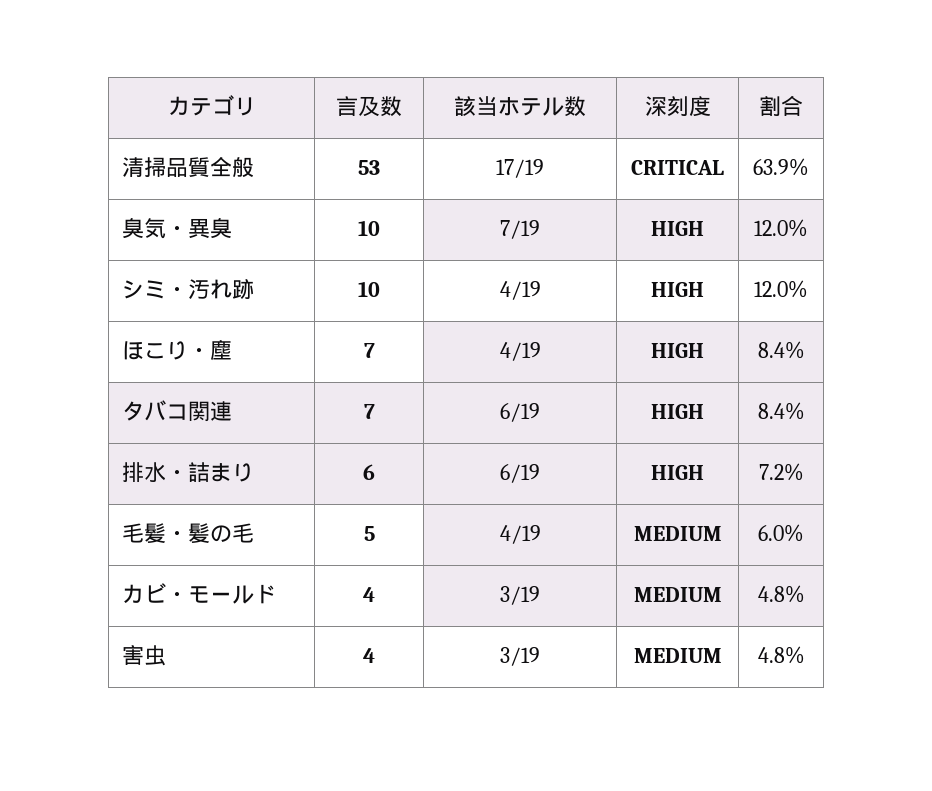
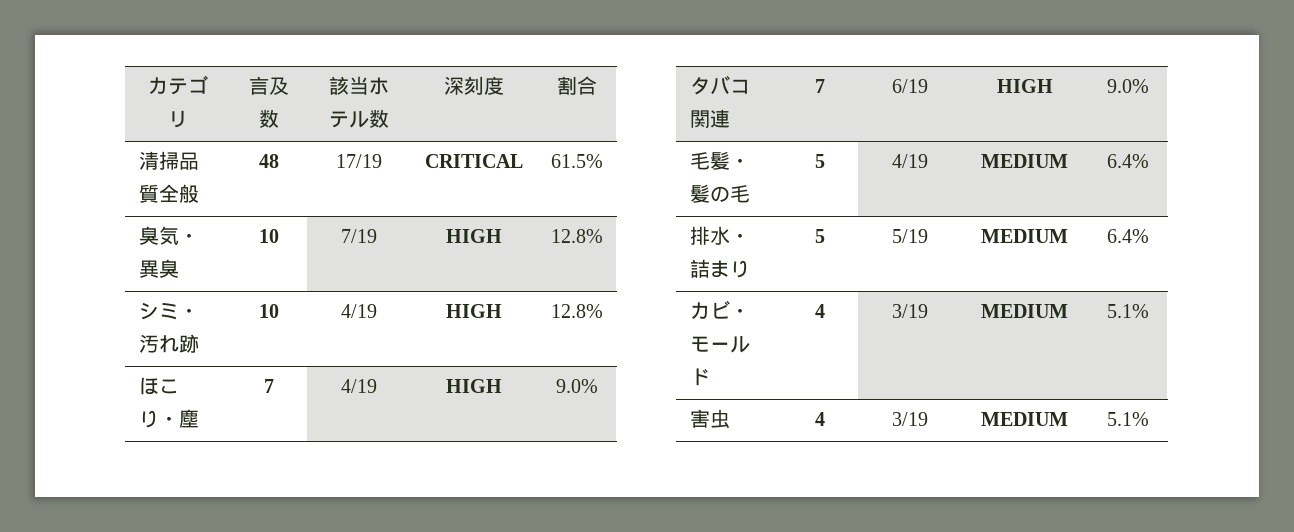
- 清掃品質全般 | 53 | 17/19 | CRITICAL | 63.9%
+ 清掃品質全般 | 48 | 17/19 | CRITICAL | 61.5%
- 臭気・異臭 | 10 | 7/19 | HIGH | 12.0%
+ 臭気・異臭 | 10 | 7/19 | HIGH | 12.8%
- シミ・汚れ跡 | 10 | 4/19 | HIGH | 12.0%
+ シミ・汚れ跡 | 10 | 4/19 | HIGH | 12.8%
- ほこり・塵 | 7 | 4/19 | HIGH | 8.4%
+ ほこり・塵 | 7 | 4/19 | HIGH | 9.0%
- タバコ関連 | 7 | 6/19 | HIGH | 8.4%
- 排水・詰まり | 6 | 6/19 | HIGH | 7.2%
+ タバコ関連 | 7 | 6/19 | HIGH | 9.0%
- 毛髪・髪の毛 | 5 | 4/19 | MEDIUM | 6.0%
+ 毛髪・髪の毛 | 5 | 4/19 | MEDIUM | 6.4%
+ 排水・詰まり | 5 | 5/19 | MEDIUM | 6.4%
- カビ・モールド | 4 | 3/19 | MEDIUM | 4.8%
+ カビ・モールド | 4 | 3/19 | MEDIUM | 5.1%
- 害虫 | 4 | 3/19 | MEDIUM | 4.8%
+ 害虫 | 4 | 3/19 | MEDIUM | 5.1%

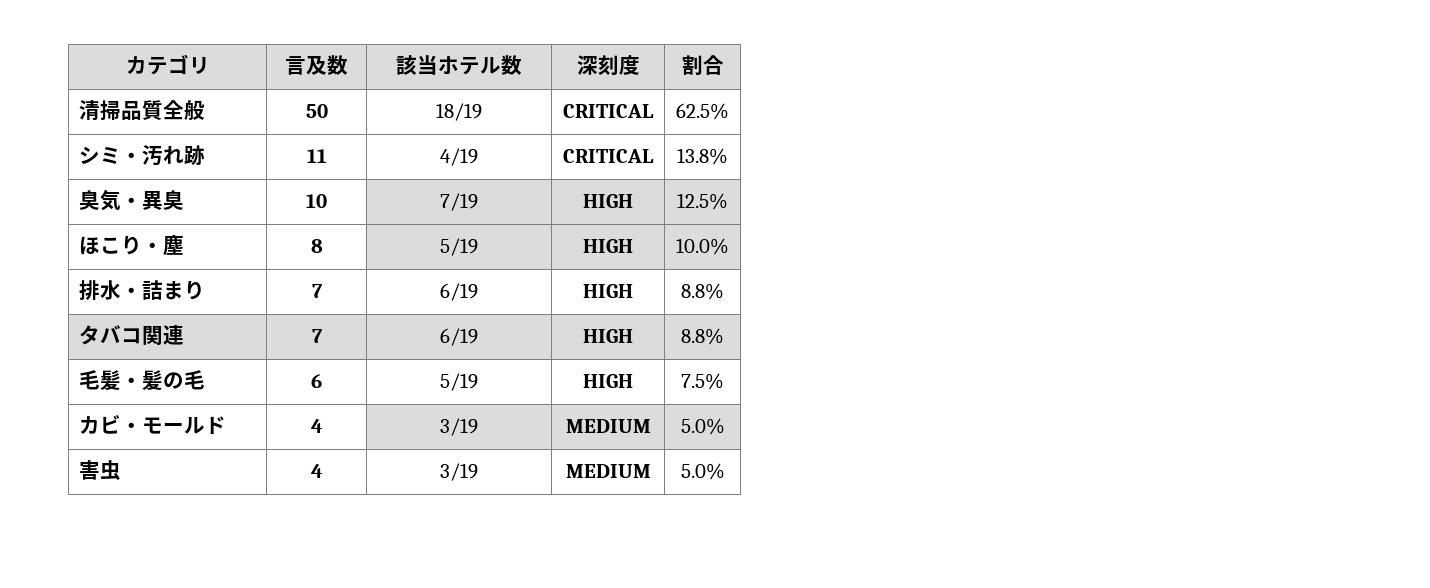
- 清掃品質全般 | 48 | 17/19 | CRITICAL | 61.5%
+ 清掃品質全般 | 50 | 18/19 | CRITICAL | 62.5%
+ シミ・汚れ跡 | 11 | 4/19 | CRITICAL | 13.8%
- 臭気・異臭 | 10 | 7/19 | HIGH | 12.8%
- シミ・汚れ跡 | 10 | 4/19 | HIGH | 12.8%
+ 臭気・異臭 | 10 | 7/19 | HIGH | 12.5%
- ほこり・塵 | 7 | 4/19 | HIGH | 9.0%
+ ほこり・塵 | 8 | 5/19 | HIGH | 10.0%
+ 排水・詰まり | 7 | 6/19 | HIGH | 8.8%
- タバコ関連 | 7 | 6/19 | HIGH | 9.0%
+ タバコ関連 | 7 | 6/19 | HIGH | 8.8%
- 毛髪・髪の毛 | 5 | 4/19 | MEDIUM | 6.4%
- 排水・詰まり | 5 | 5/19 | MEDIUM | 6.4%
+ 毛髪・髪の毛 | 6 | 5/19 | HIGH | 7.5%
- カビ・モールド | 4 | 3/19 | MEDIUM | 5.1%
+ カビ・モールド | 4 | 3/19 | MEDIUM | 5.0%
- 害虫 | 4 | 3/19 | MEDIUM | 5.1%
+ 害虫 | 4 | 3/19 | MEDIUM | 5.0%

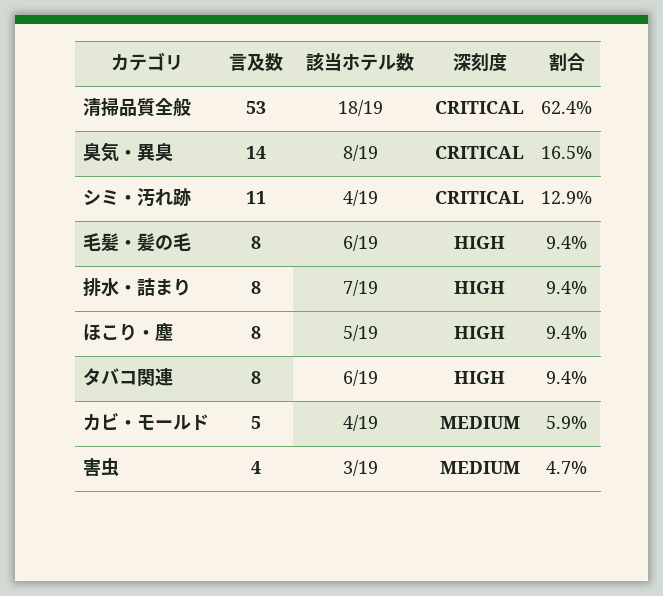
- 清掃品質全般 | 50 | 18/19 | CRITICAL | 62.5%
+ 清掃品質全般 | 53 | 18/19 | CRITICAL | 62.4%
+ 臭気・異臭 | 14 | 8/19 | CRITICAL | 16.5%
- シミ・汚れ跡 | 11 | 4/19 | CRITICAL | 13.8%
- 臭気・異臭 | 10 | 7/19 | HIGH | 12.5%
+ シミ・汚れ跡 | 11 | 4/19 | CRITICAL | 12.9%
+ 毛髪・髪の毛 | 8 | 6/19 | HIGH | 9.4%
+ 排水・詰まり | 8 | 7/19 | HIGH | 9.4%
- ほこり・塵 | 8 | 5/19 | HIGH | 10.0%
- 排水・詰まり | 7 | 6/19 | HIGH | 8.8%
+ ほこり・塵 | 8 | 5/19 | HIGH | 9.4%
- タバコ関連 | 7 | 6/19 | HIGH | 8.8%
- 毛髪・髪の毛 | 6 | 5/19 | HIGH | 7.5%
+ タバコ関連 | 8 | 6/19 | HIGH | 9.4%
- カビ・モールド | 4 | 3/19 | MEDIUM | 5.0%
+ カビ・モールド | 5 | 4/19 | MEDIUM | 5.9%
- 害虫 | 4 | 3/19 | MEDIUM | 5.0%
+ 害虫 | 4 | 3/19 | MEDIUM | 4.7%

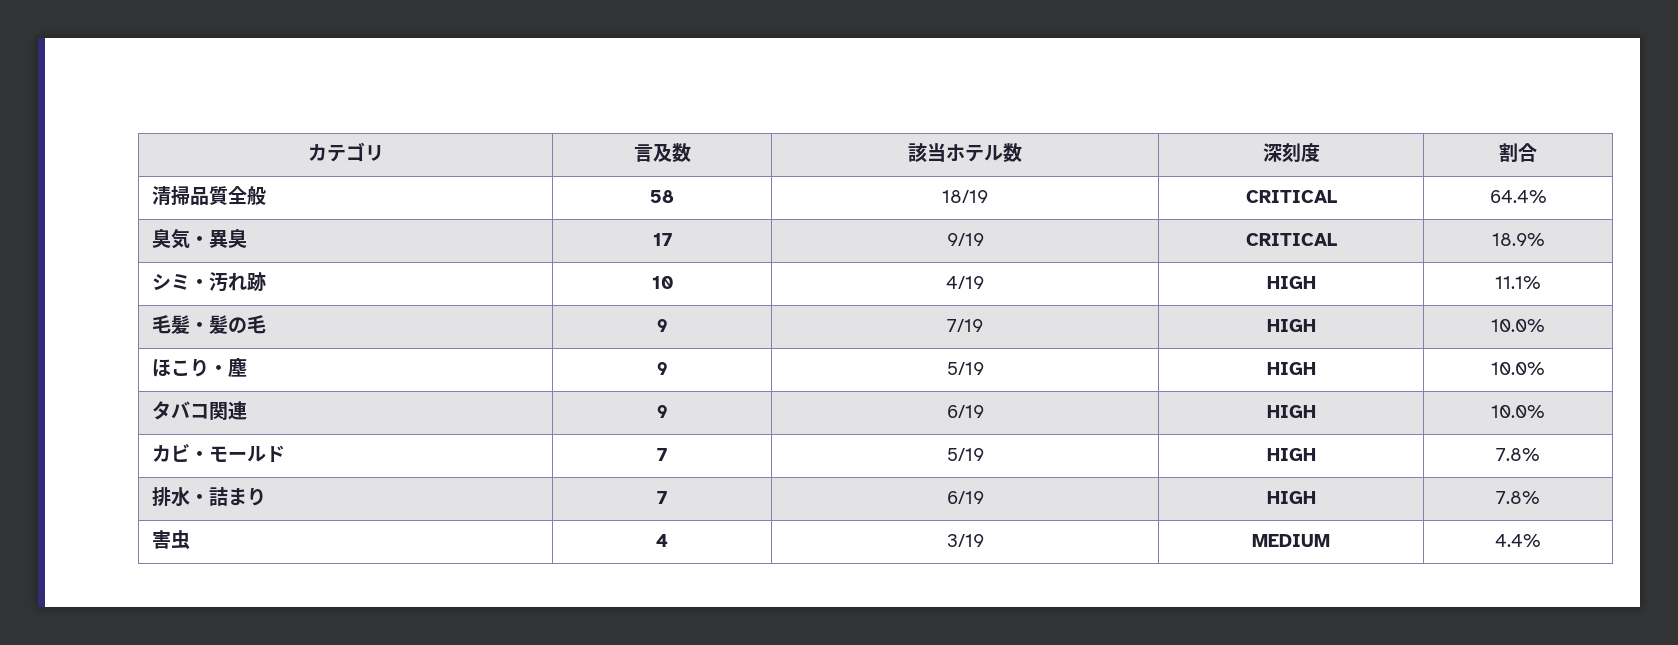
- 清掃品質全般 | 53 | 18/19 | CRITICAL | 62.4%
+ 清掃品質全般 | 58 | 18/19 | CRITICAL | 64.4%
- 臭気・異臭 | 14 | 8/19 | CRITICAL | 16.5%
+ 臭気・異臭 | 17 | 9/19 | CRITICAL | 18.9%
- シミ・汚れ跡 | 11 | 4/19 | CRITICAL | 12.9%
+ シミ・汚れ跡 | 10 | 4/19 | HIGH | 11.1%
- 毛髪・髪の毛 | 8 | 6/19 | HIGH | 9.4%
- 排水・詰まり | 8 | 7/19 | HIGH | 9.4%
+ 毛髪・髪の毛 | 9 | 7/19 | HIGH | 10.0%
- ほこり・塵 | 8 | 5/19 | HIGH | 9.4%
+ ほこり・塵 | 9 | 5/19 | HIGH | 10.0%
- タバコ関連 | 8 | 6/19 | HIGH | 9.4%
+ タバコ関連 | 9 | 6/19 | HIGH | 10.0%
- カビ・モールド | 5 | 4/19 | MEDIUM | 5.9%
+ カビ・モールド | 7 | 5/19 | HIGH | 7.8%
+ 排水・詰まり | 7 | 6/19 | HIGH | 7.8%
- 害虫 | 4 | 3/19 | MEDIUM | 4.7%
+ 害虫 | 4 | 3/19 | MEDIUM | 4.4%

